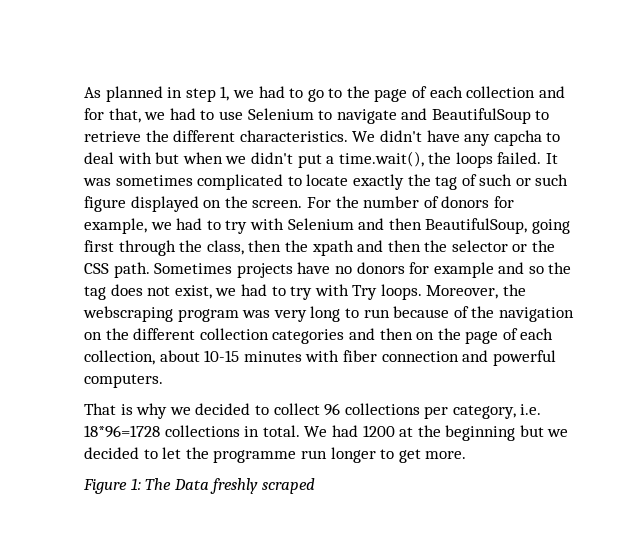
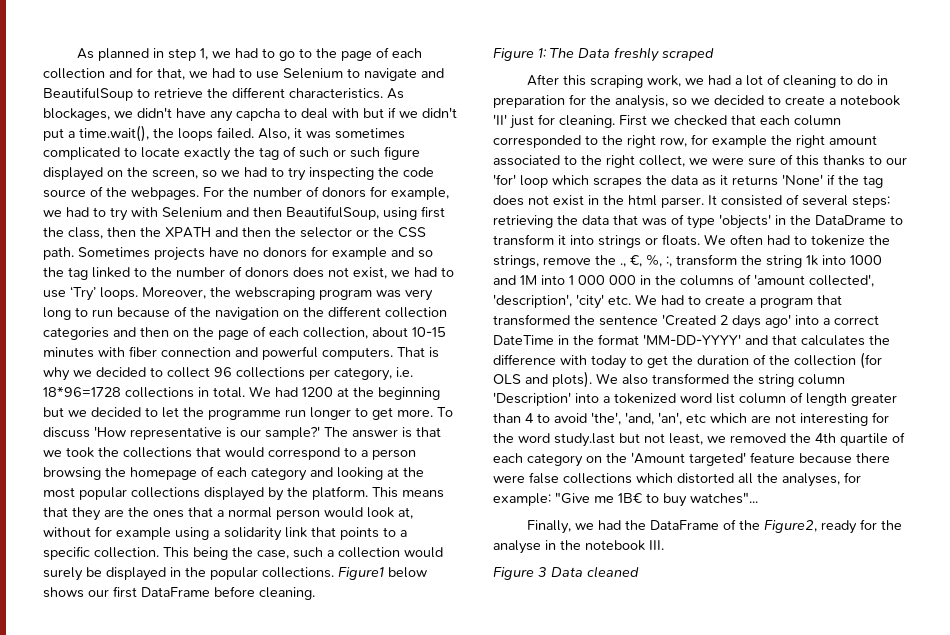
- We didn't have any capcha to deal with but when we didn't put a time.wait(), the loops failed.
+ As blockages, we didn't have any capcha to deal with but if we didn't put a time.wait(), the loops failed.
- It was sometimes complicated to locate exactly the tag of such or such figure displayed on the screen.
+ Also, it was sometimes complicated to locate exactly the tag of such or such figure displayed on the screen, so we had to try inspecting the code source of the webpages.
- For the number of donors for example, we had to try with Selenium and then BeautifulSoup, going first through the class, then the xpath and then the selector or the CSS path.
+ For the number of donors for example, we had to try with Selenium and then BeautifulSoup, using first the class, then the XPATH and then the selector or the CSS path.
- Sometimes projects have no donors for example and so the tag does not exist, we had to try with Try loops.
+ Sometimes projects have no donors for example and so the tag linked to the number of donors does not exist, we had to use ‘Try’ loops.
- Moreover, the webscraping program was very long to run because of the navigation on the different collection categories and then on the page of each collection, about 10-15 minutes with fiber connection and powerful computers.
- That is why we decided to collect 96 collections per category, i.e. 18*96=1728 collections in total.
+ Moreover, the webscraping program was very long to run because of the navigation on the different collection categories and then on the page of each collection, about 10-15 minutes with fiber connection and powerful computers. That is why we decided to collect 96 collections per category, i.e. 18*96=1728 collections in total.
+ To discuss 'How representative is our sample?' The answer is that we took the collections that would correspond to a person browsing the homepage of each category and looking at the most popular collections displayed by the platform. This means that they are the ones that a normal person would look at, without for example using a solidarity link that points to a specific collection. This being the case, such a collection would surely be displayed in the popular collections. Figure1 below shows our first DataFrame before cleaning.
+ After this scraping work, we had a lot of cleaning to do in preparation for the analysis, so we decided to create a notebook 'II' just for cleaning. First we checked that each column corresponded to the right row, for example the right amount associated to the right collect, we were sure of this thanks to our 'for' loop which scrapes the data as it returns 'None' if the tag does not exist in the html parser. It consisted of several steps: retrieving the data that was of type 'objects' in the DataDrame to transform it into strings or floats. We often had to tokenize the strings, remove the ., €, %, :, transform the string 1k into 1000 and 1M into 1 000 000 in the columns of 'amount collected', 'description', 'city' etc. We had to create a program that transformed the sentence 'Created 2 days ago' into a correct DateTime in the format 'MM-DD-YYYY' and that calculates the difference with today to get the duration of the collection (for OLS and plots). We also transformed the string column 'Description' into a tokenized word list column of length greater than 4 to avoid 'the', 'and, 'an', etc which are not interesting for the word study.last but not least, we removed the 4th quartile of each category on the 'Amount targeted' feature because there were false collections which distorted all the analyses, for example: "Give me 1B€ to buy watches"...
+ Finally, we had the DataFrame of the Figure2, ready for the analyse in the notebook III.
+ Figure 3 Data cleaned

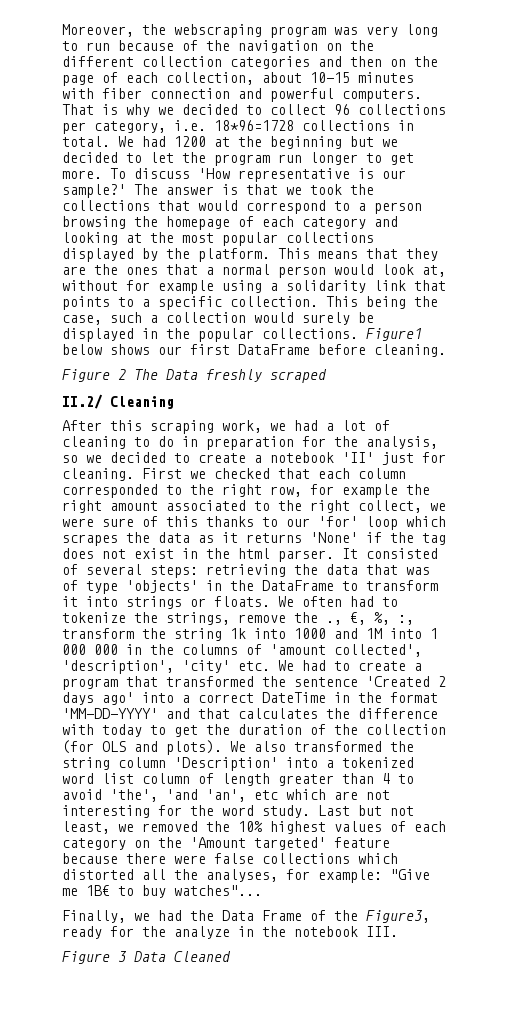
- As planned in step 1, we had to go to the page of each collection and for that, we had to use Selenium to navigate and BeautifulSoup to retrieve the different characteristics. As blockages, we didn't have any capcha to deal with but if we didn't put a time.wait(), the loops failed. Also, it was sometimes complicated to locate exactly the tag of such or such figure displayed on the screen, so we had to try inspecting the code source of the webpages. For the number of donors for example, we had to try with Selenium and then BeautifulSoup, using first the class, then the XPATH and then the selector or the CSS path. Sometimes projects have no donors for example and so the tag linked to the number of donors does not exist, we had to use ‘Try’ loops.
- We had 1200 at the beginning but we decided to let the programme run longer to get more.
+ We had 1200 at the beginning but we decided to let the program run longer to get more.
- Figure 1: The Data freshly scraped
+ Figure 2 The Data freshly scraped
+ II.2/ Cleaning
- It consisted of several steps: retrieving the data that was of type 'objects' in the DataDrame to transform it into strings or floats.
+ It consisted of several steps: retrieving the data that was of type 'objects' in the DataFrame to transform it into strings or floats.
- We also transformed the string column 'Description' into a tokenized word list column of length greater than 4 to avoid 'the', 'and, 'an', etc which are not interesting for the word study.last but not least, we removed the 4th quartile of each category on the 'Amount targeted' feature because there were false collections which distorted all the analyses, for example:
+ We also transformed the string column 'Description' into a tokenized word list column of length greater than 4 to avoid 'the', 'and 'an', etc which are not interesting for the word study. Last but not least, we removed the 10% highest values of each category on the 'Amount targeted' feature because there were false collections which distorted all the analyses, for example:
- Finally, we had the DataFrame of the Figure2, ready for the analyse in the notebook III.
+ Finally, we had the Data Frame of the Figure3, ready for the analyze in the notebook III.
- Figure 3 Data cleaned
+ Figure 3 Data Cleaned

